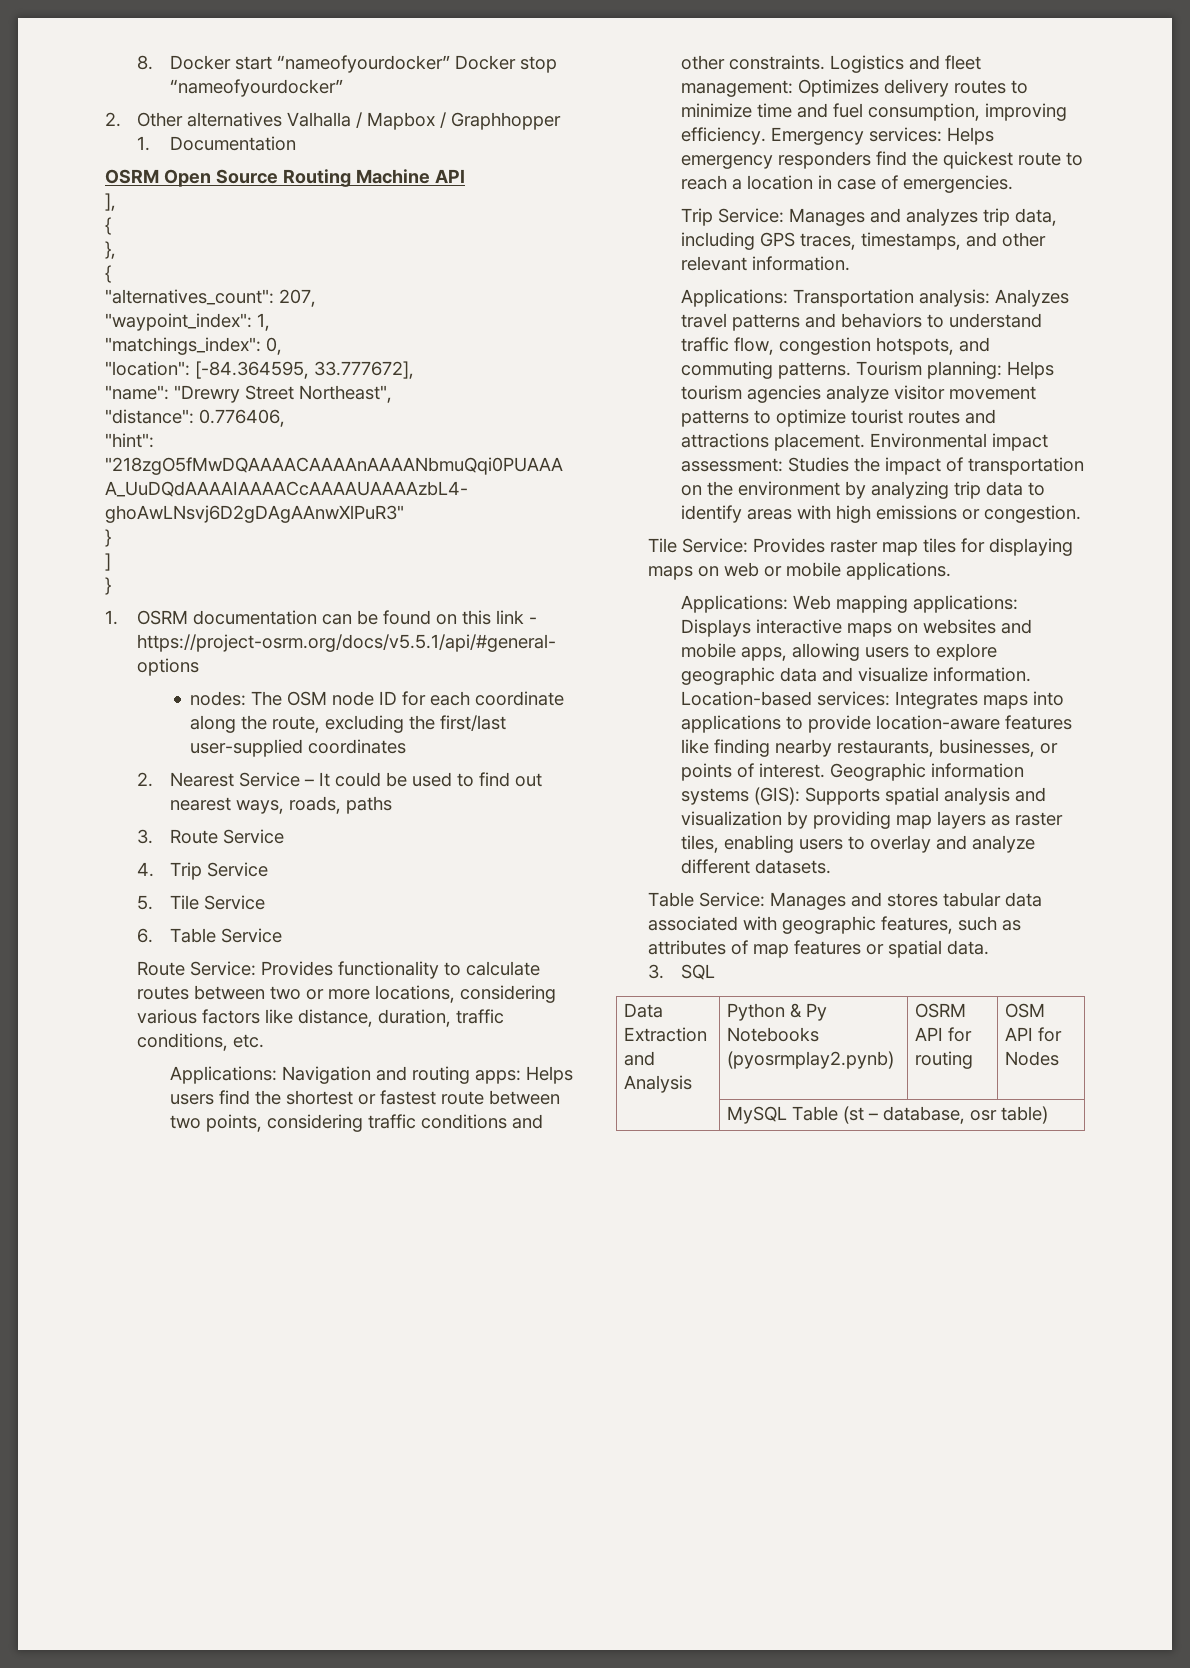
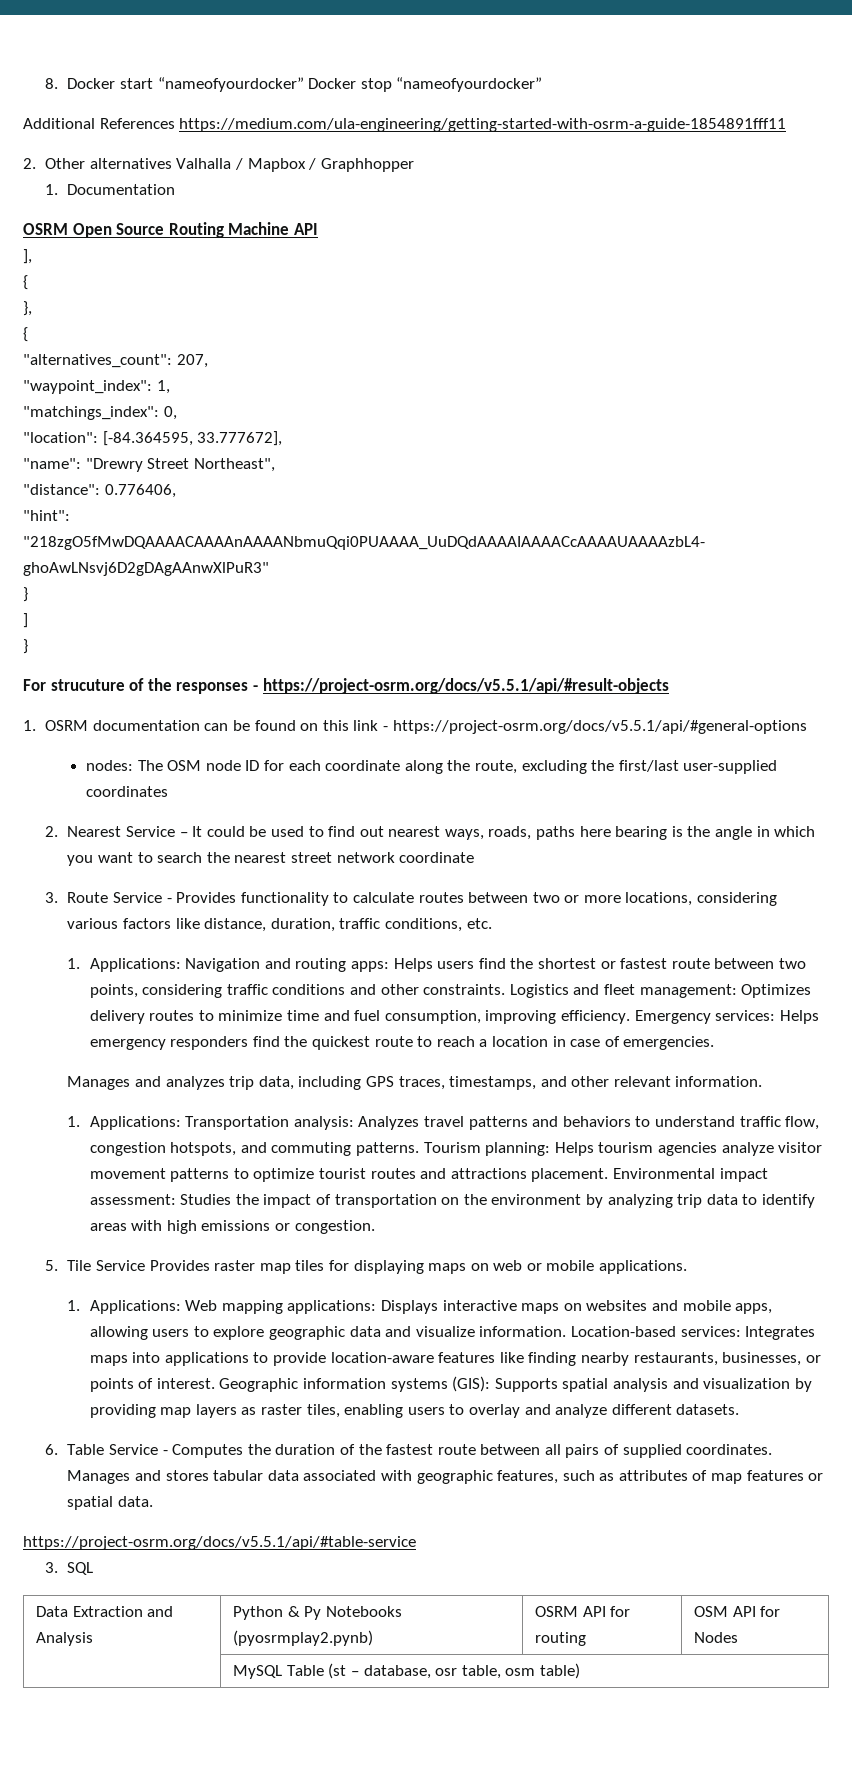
+ Additional References https://medium.com/ula-engineering/getting-started-with-osrm-a-guide-1854891fff11
+ For strucuture of the responses - https://project-osrm.org/docs/v5.5.1/api/#result-objects
- 2. Nearest Service – It could be used to find out nearest ways, roads, paths
- 3. Route Service
- 4. Trip Service
- 5. Tile Service
- 6. Table Service
- Route Service: Provides functionality to calculate routes between two or more locations, considering various factors like distance, duration, traffic conditions, etc.
+ 2. Nearest Service – It could be used to find out nearest ways, roads, paths here bearing is the angle in which you want to search the nearest street network coordinate
+ 3. Route Service - Provides functionality to calculate routes between two or more locations, considering various factors like distance, duration, traffic conditions, etc.
- Applications: Navigation and routing apps: Helps users find the shortest or fastest route between two points, considering traffic conditions and other constraints.
+ 1. Applications: Navigation and routing apps: Helps users find the shortest or fastest route between two points, considering traffic conditions and other constraints.
- Trip Service: Manages and analyzes trip data, including GPS traces, timestamps, and other relevant information.
+ Manages and analyzes trip data, including GPS traces, timestamps, and other relevant information.
- Applications: Transportation analysis: Analyzes travel patterns and behaviors to understand traffic flow, congestion hotspots, and commuting patterns.
+ 1. Applications: Transportation analysis: Analyzes travel patterns and behaviors to understand traffic flow, congestion hotspots, and commuting patterns.
- Tile Service: Provides raster map tiles for displaying maps on web or mobile applications.
+ 5. Tile Service Provides raster map tiles for displaying maps on web or mobile applications.
- Applications: Web mapping applications: Displays interactive maps on websites and mobile apps, allowing users to explore geographic data and visualize information.
+ 1. Applications: Web mapping applications: Displays interactive maps on websites and mobile apps, allowing users to explore geographic data and visualize information.
- Table Service: Manages and stores tabular data associated with geographic features, such as attributes of map features or spatial data.
+ 6. Table Service - Computes the duration of the fastest route between all pairs of supplied coordinates. Manages and stores tabular data associated with geographic features, such as attributes of map features or spatial data.
+ https://project-osrm.org/docs/v5.5.1/api/#table-service
- | MySQL Table (st – database, osr table)
+ | MySQL Table (st – database, osr table, osm table)

